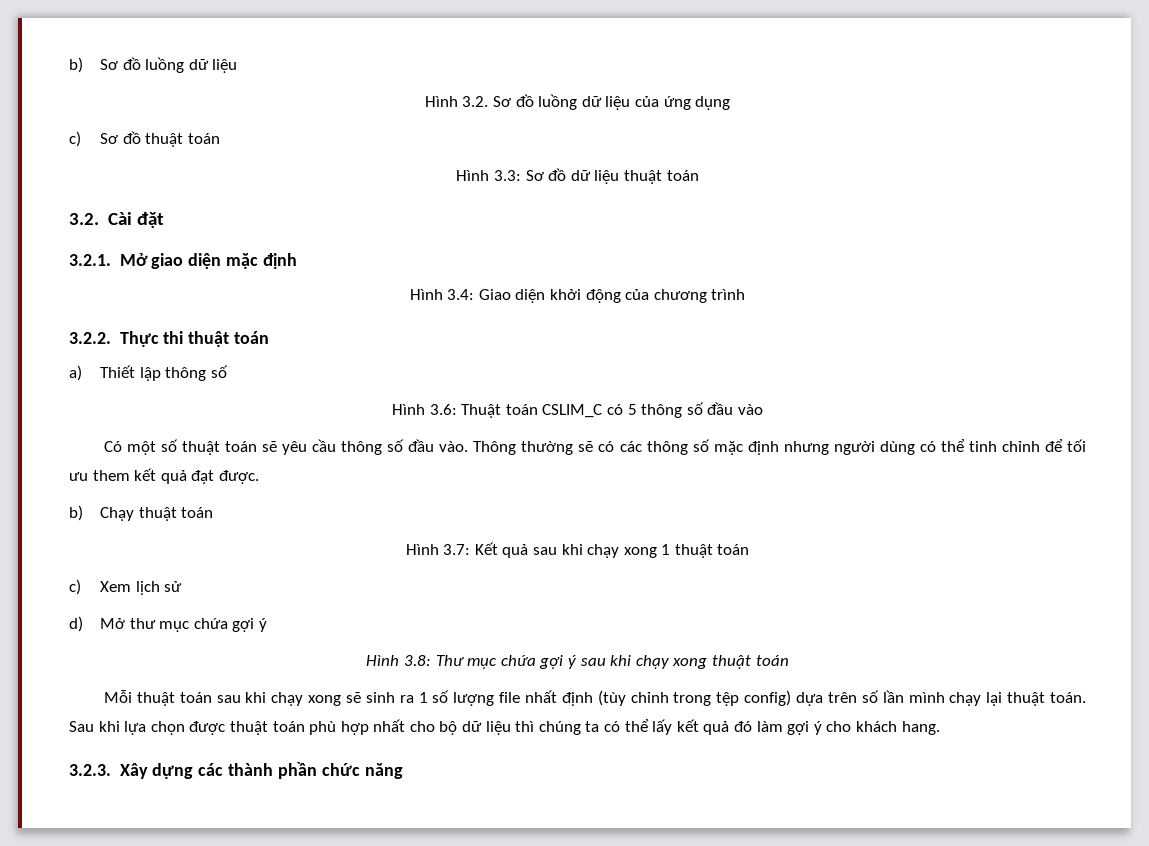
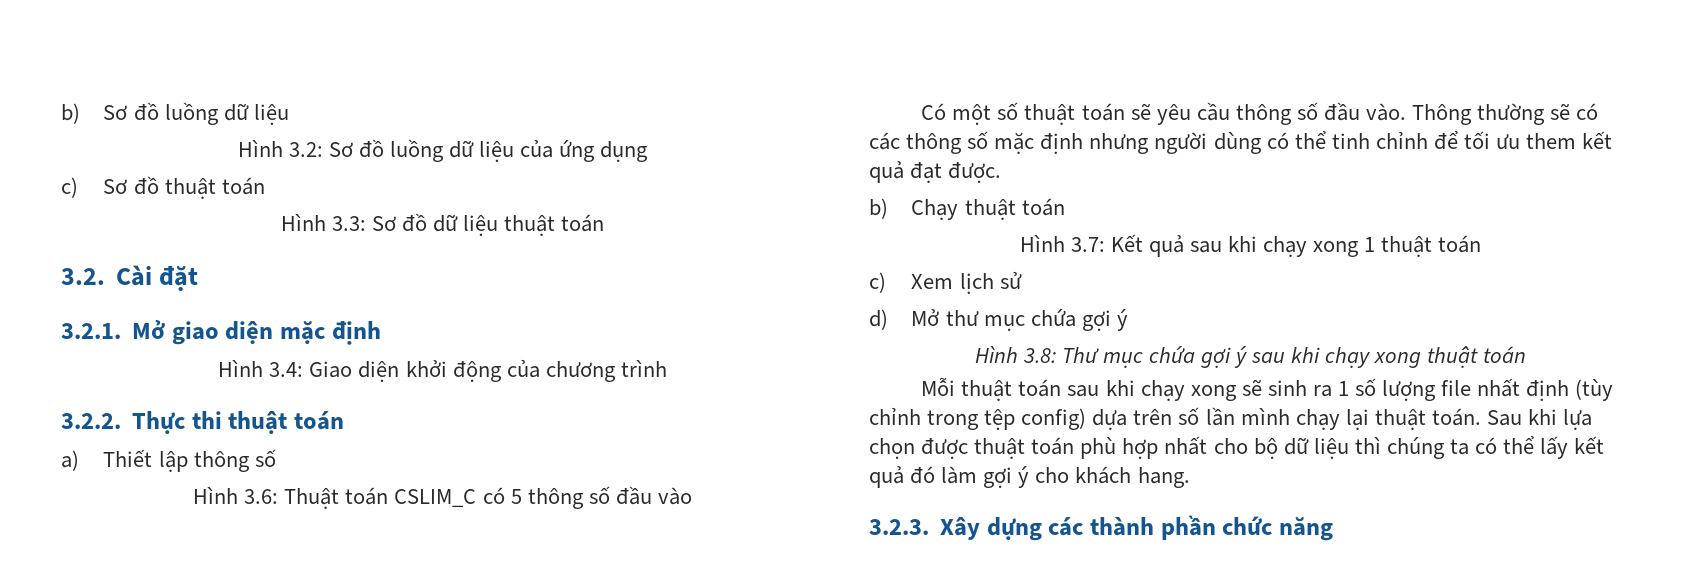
- Hình 3.2. Sơ đồ luồng dữ liệu của ứng dụng
+ Hình 3.2: Sơ đồ luồng dữ liệu của ứng dụng

